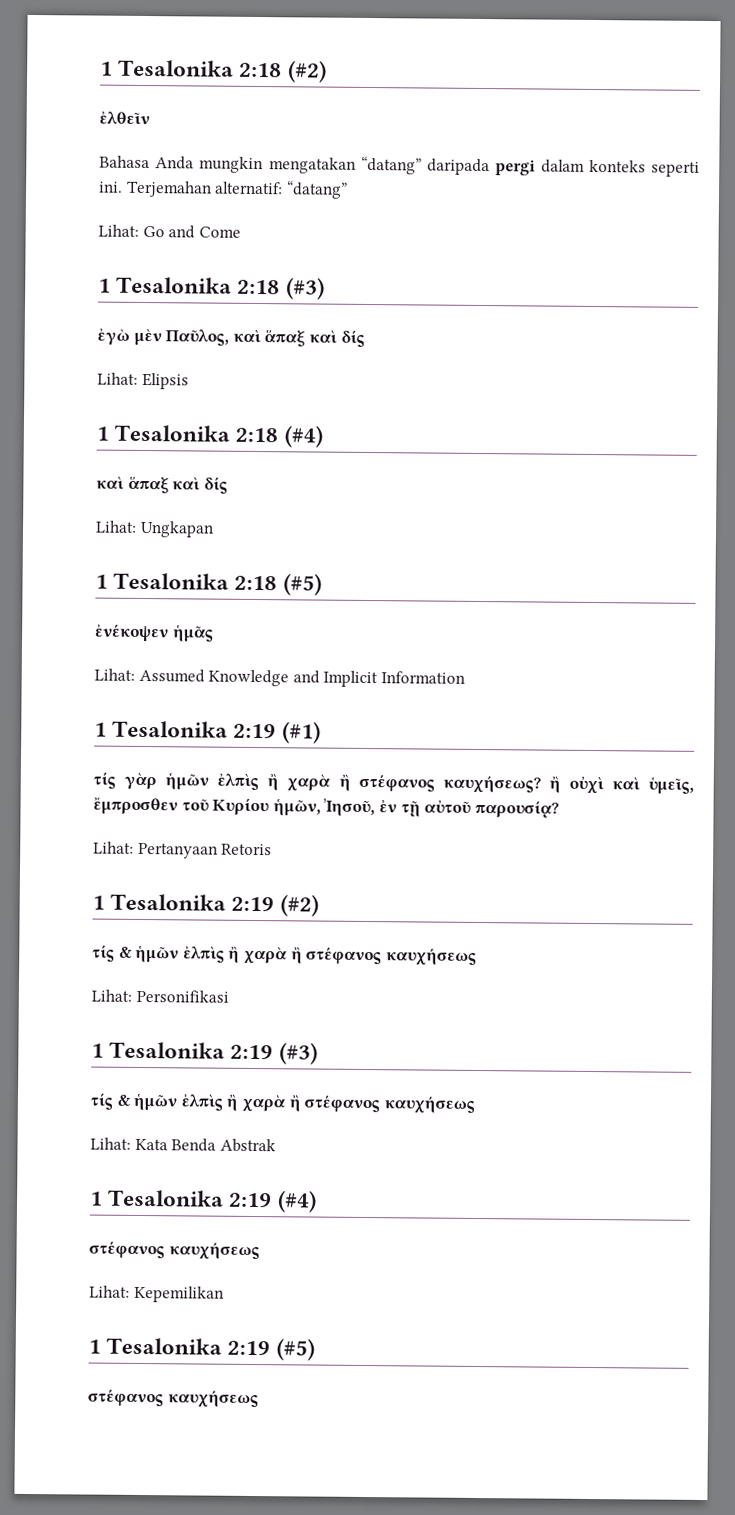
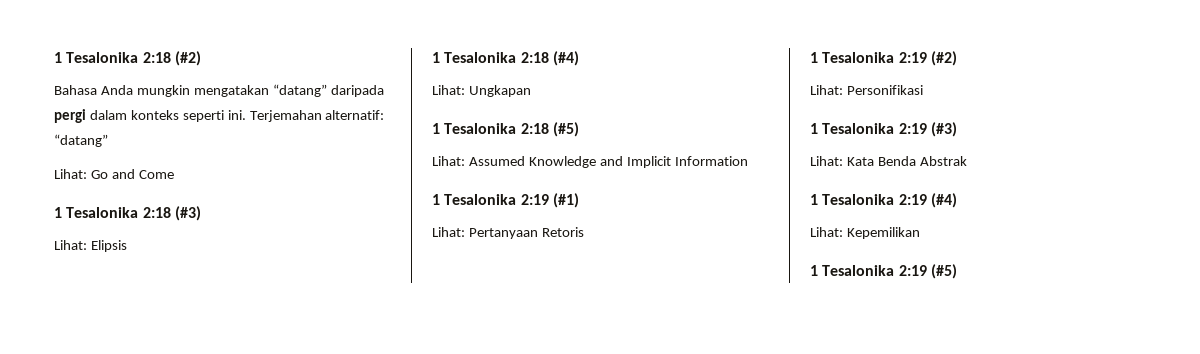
- ἐλθεῖν
- ἐγὼ μὲν Παῦλος, καὶ ἅπαξ καὶ δίς
  1 Tesalonika 2:18 (#4)
- καὶ ἅπαξ καὶ δίς
- ἐνέκοψεν ἡμᾶς
- τίς γὰρ ἡμῶν ἐλπὶς ἢ χαρὰ ἢ στέφανος καυχήσεως? ἢ οὐχὶ καὶ ὑμεῖς, ἔμπροσθεν τοῦ Κυρίου ἡμῶν, Ἰησοῦ, ἐν τῇ αὐτοῦ παρουσίᾳ?
  1 Tesalonika 2:19 (#2)
- τίς & ἡμῶν ἐλπὶς ἢ χαρὰ ἢ στέφανος καυχήσεως
  1 Tesalonika 2:19 (#3)
- τίς & ἡμῶν ἐλπὶς ἢ χαρὰ ἢ στέφανος καυχήσεως
  1 Tesalonika 2:19 (#4)
- στέφανος καυχήσεως
  1 Tesalonika 2:19 (#5)
- στέφανος καυχήσεως

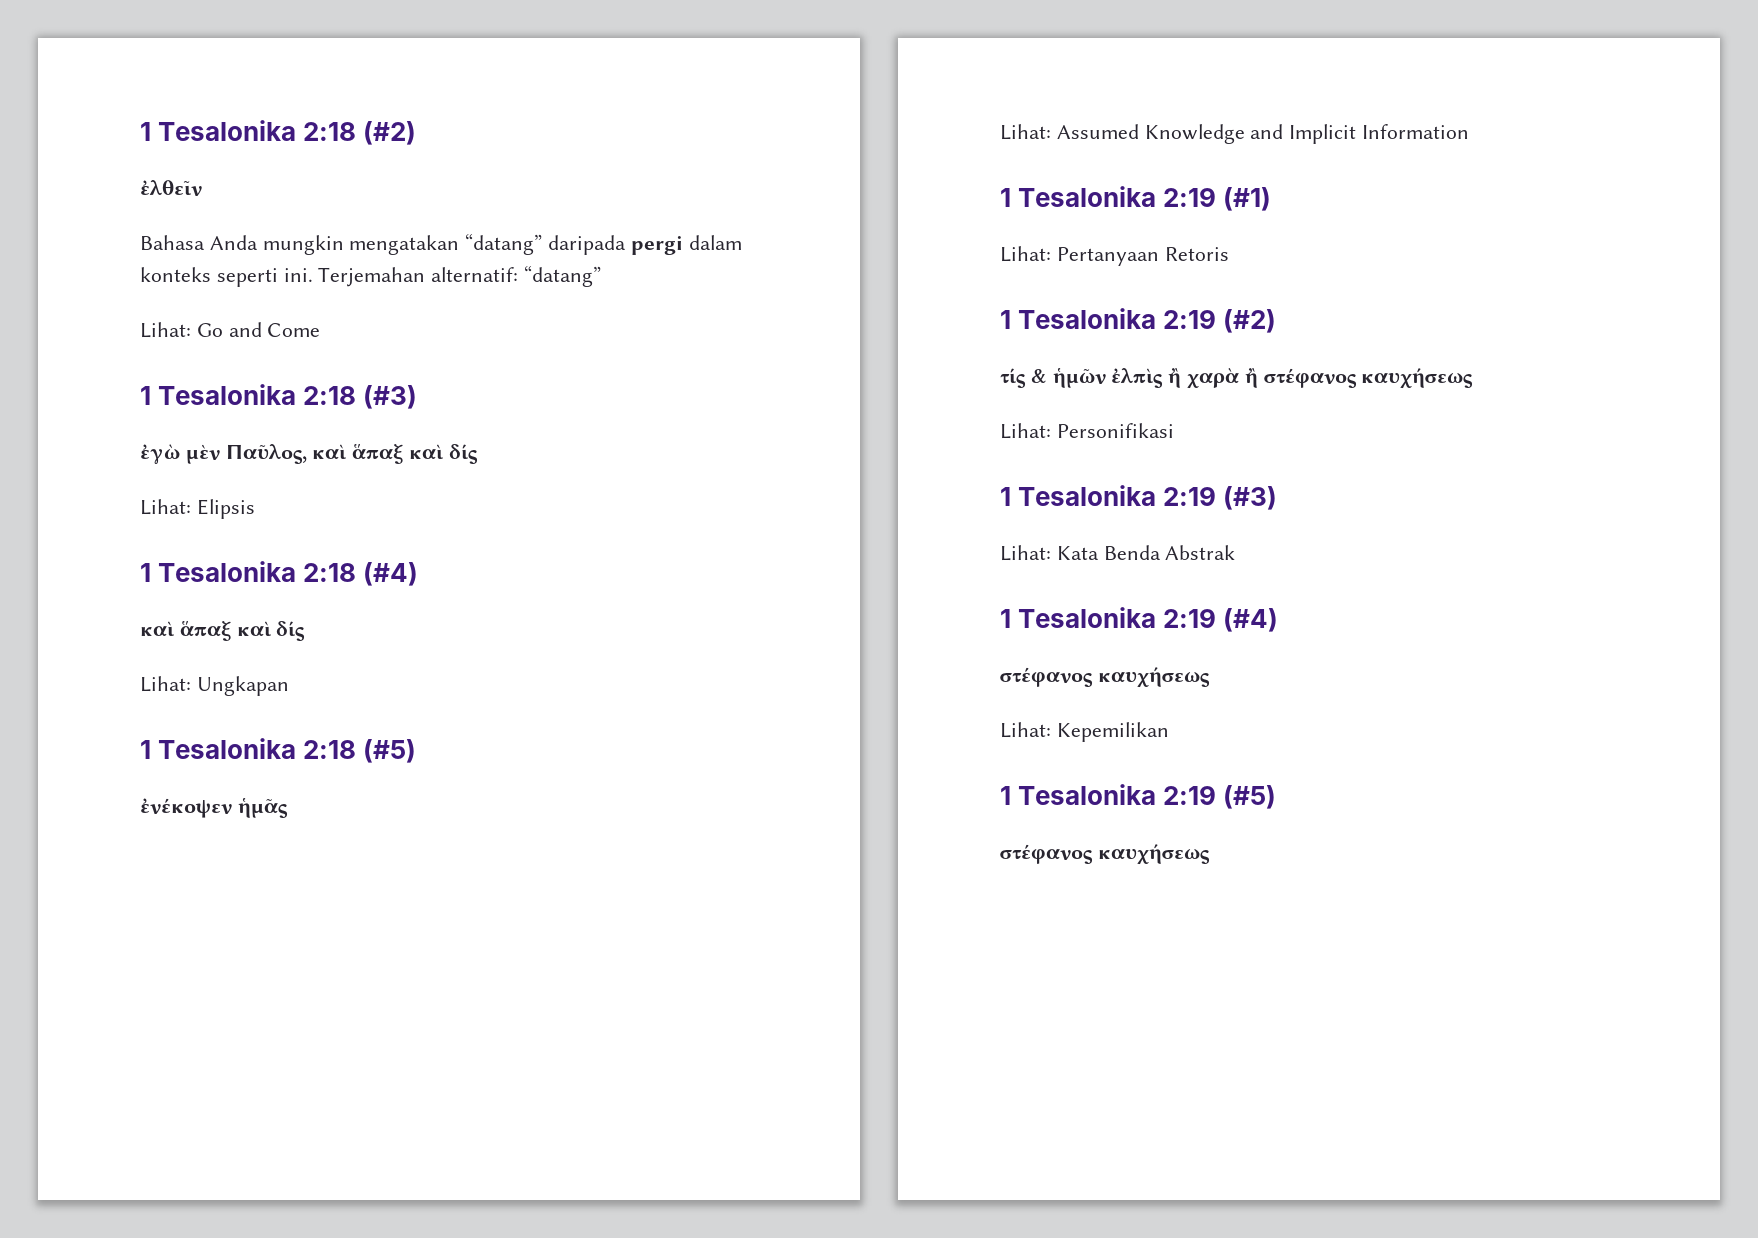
+ ἐλθεῖν
+ ἐγὼ μὲν Παῦλος, καὶ ἅπαξ καὶ δίς
  1 Tesalonika 2:18 (#4)
+ καὶ ἅπαξ καὶ δίς
+ ἐνέκοψεν ἡμᾶς
+ τίς & ἡμῶν ἐλπὶς ἢ χαρὰ ἢ στέφανος καυχήσεως
  1 Tesalonika 2:19 (#4)
+ στέφανος καυχήσεως
  1 Tesalonika 2:19 (#5)
+ στέφανος καυχήσεως

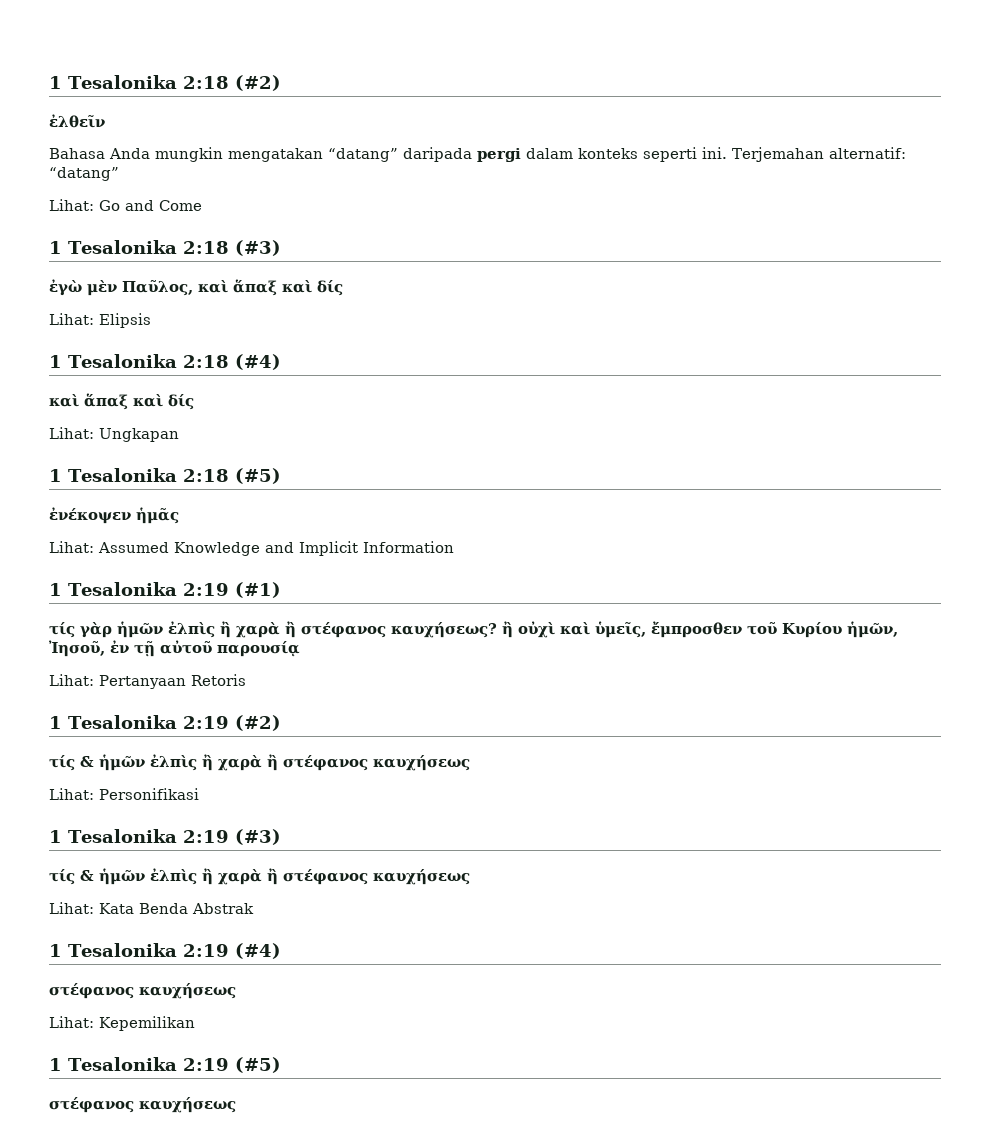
+ τίς γὰρ ἡμῶν ἐλπὶς ἢ χαρὰ ἢ στέφανος καυχήσεως? ἢ οὐχὶ καὶ ὑμεῖς, ἔμπροσθεν τοῦ Κυρίου ἡμῶν, Ἰησοῦ, ἐν τῇ αὐτοῦ παρουσίᾳ
  1 Tesalonika 2:19 (#3)
+ τίς & ἡμῶν ἐλπὶς ἢ χαρὰ ἢ στέφανος καυχήσεως

